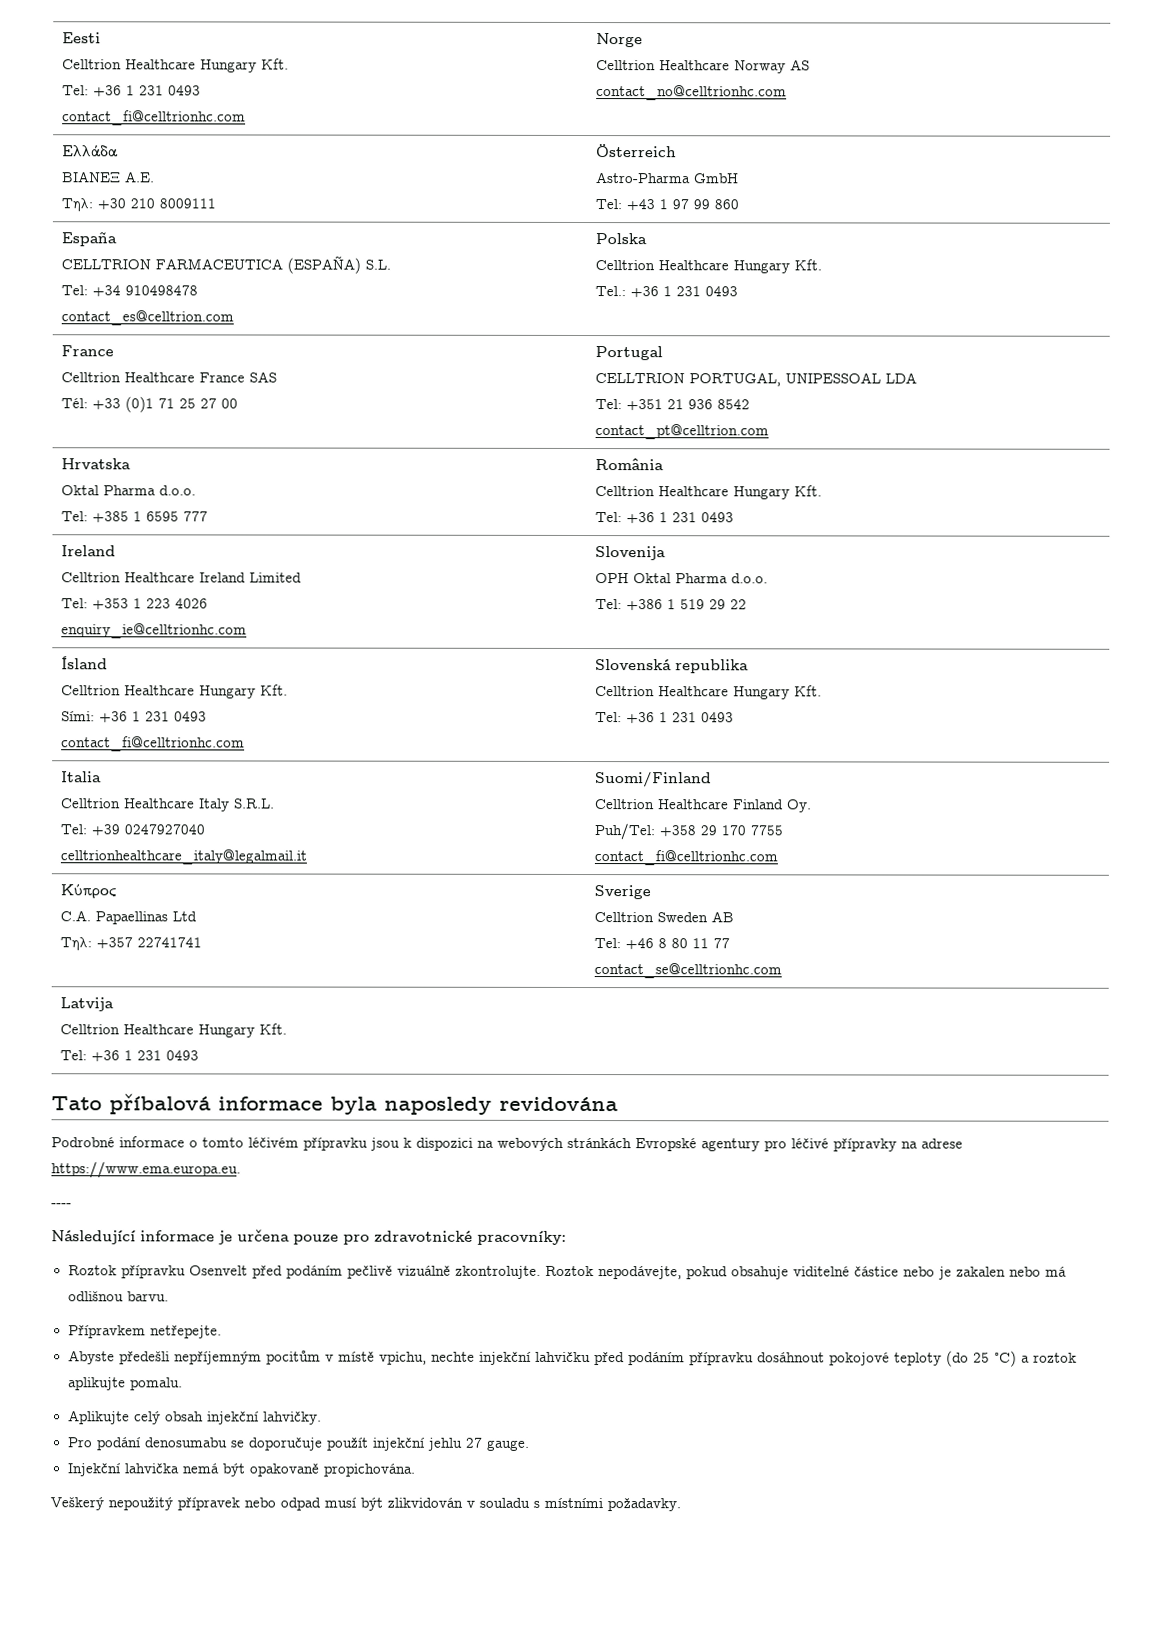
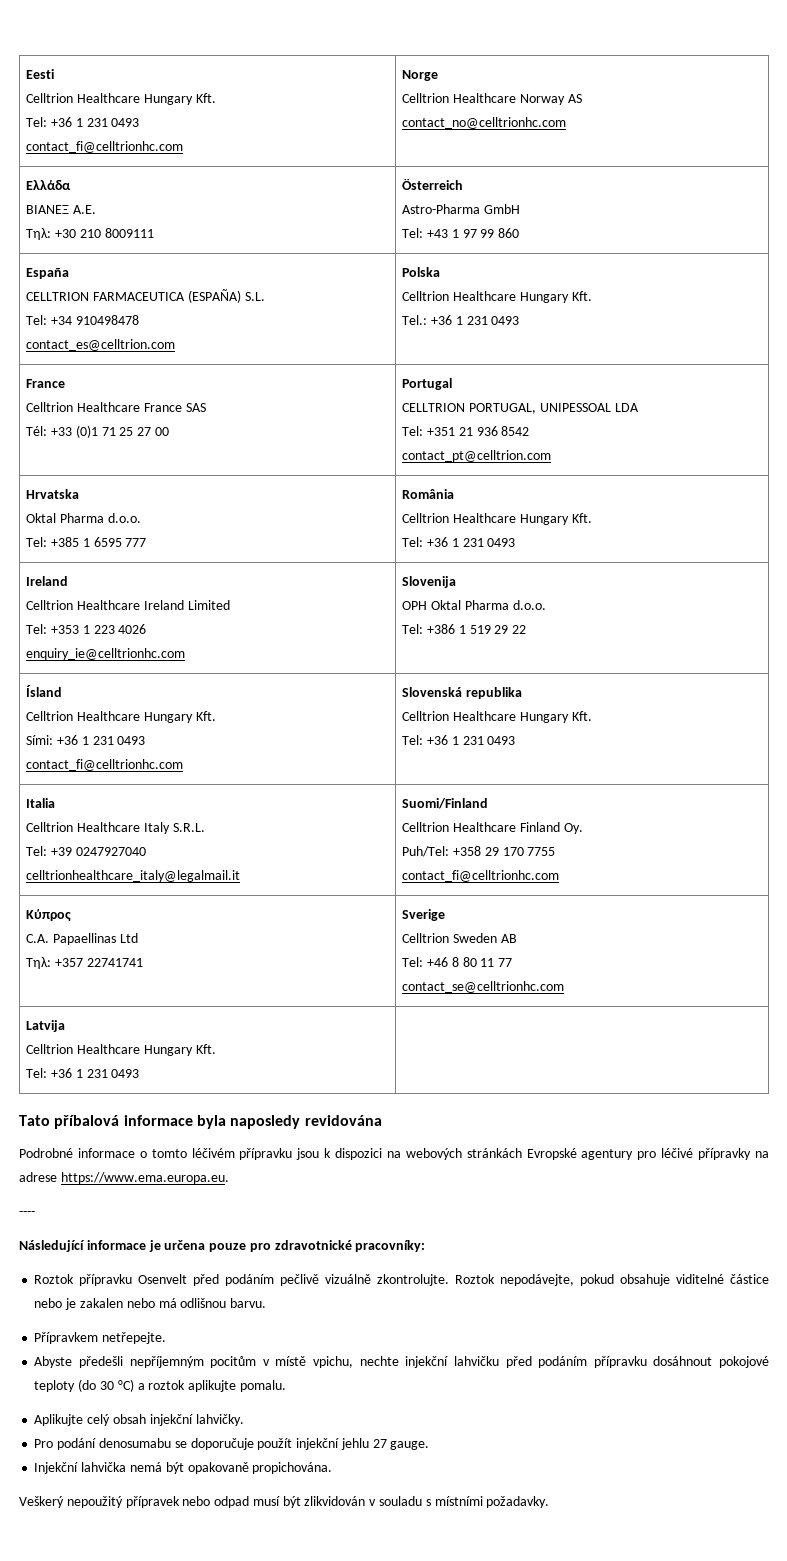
- Abyste předešli nepříjemným pocitům v místě vpichu, nechte injekční lahvičku před podáním přípravku dosáhnout pokojové teploty (do 25 °C) a roztok aplikujte pomalu.
+ Abyste předešli nepříjemným pocitům v místě vpichu, nechte injekční lahvičku před podáním přípravku dosáhnout pokojové teploty (do 30 °C) a roztok aplikujte pomalu.

